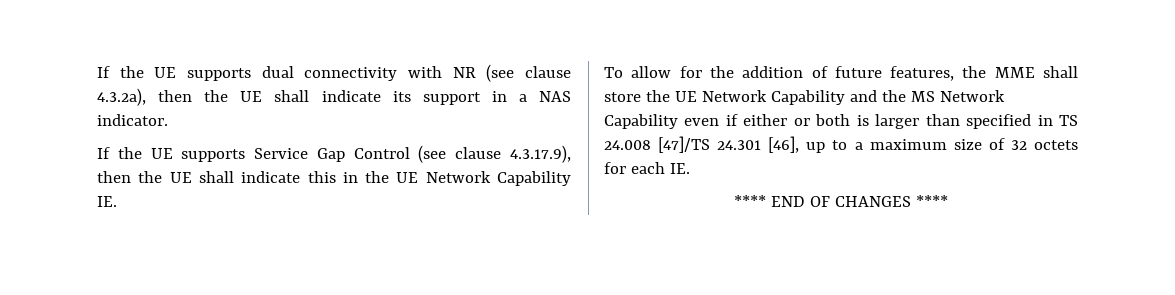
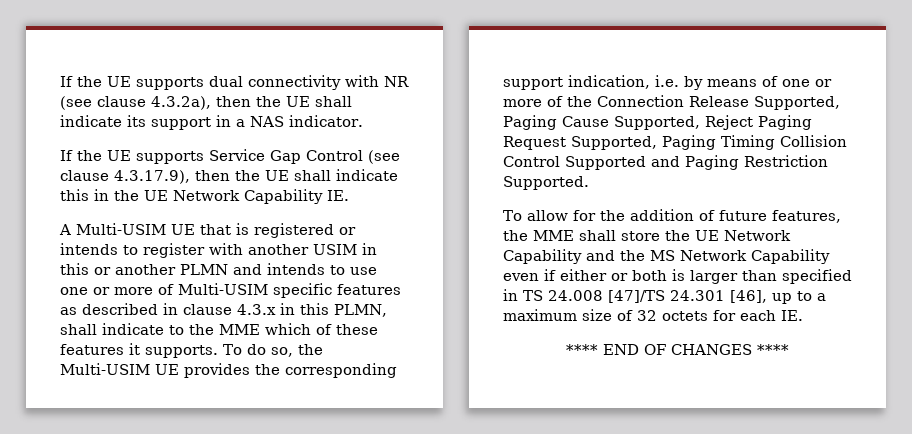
+ A Multi-USIM UE that is registered or intends to register with another USIM in this or another PLMN and intends to use one or more of Multi-USIM specific features as described in clause 4.3.x in this PLMN, shall indicate to the MME which of these features it supports. To do so, the Multi-USIM UE provides the corresponding support indication, i.e. by means of one or more of the Connection Release Supported, Paging Cause Supported, Reject Paging Request Supported, Paging Timing Collision Control Supported and Paging Restriction Supported.

